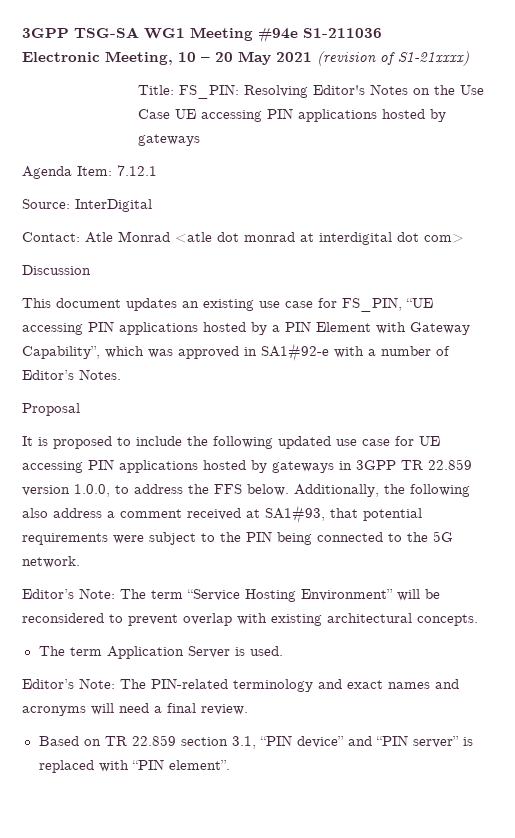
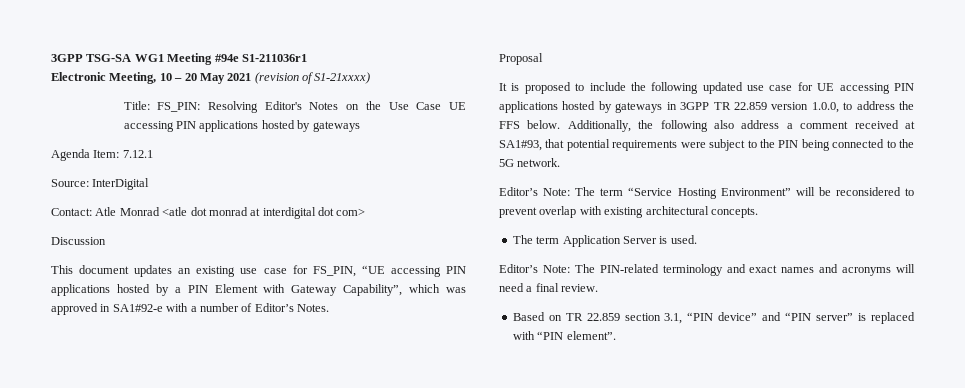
- 3GPP TSG-SA WG1 Meeting #94e S1-211036
+ 3GPP TSG-SA WG1 Meeting #94e S1-211036r1

